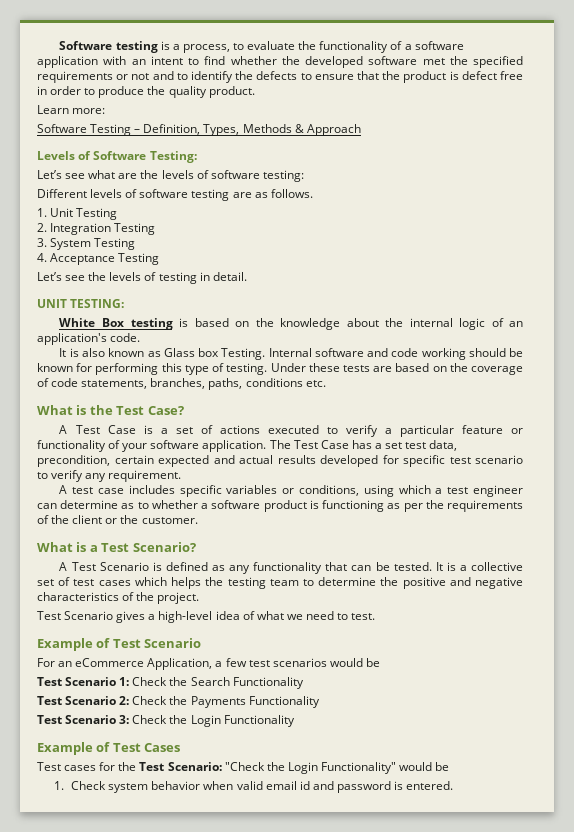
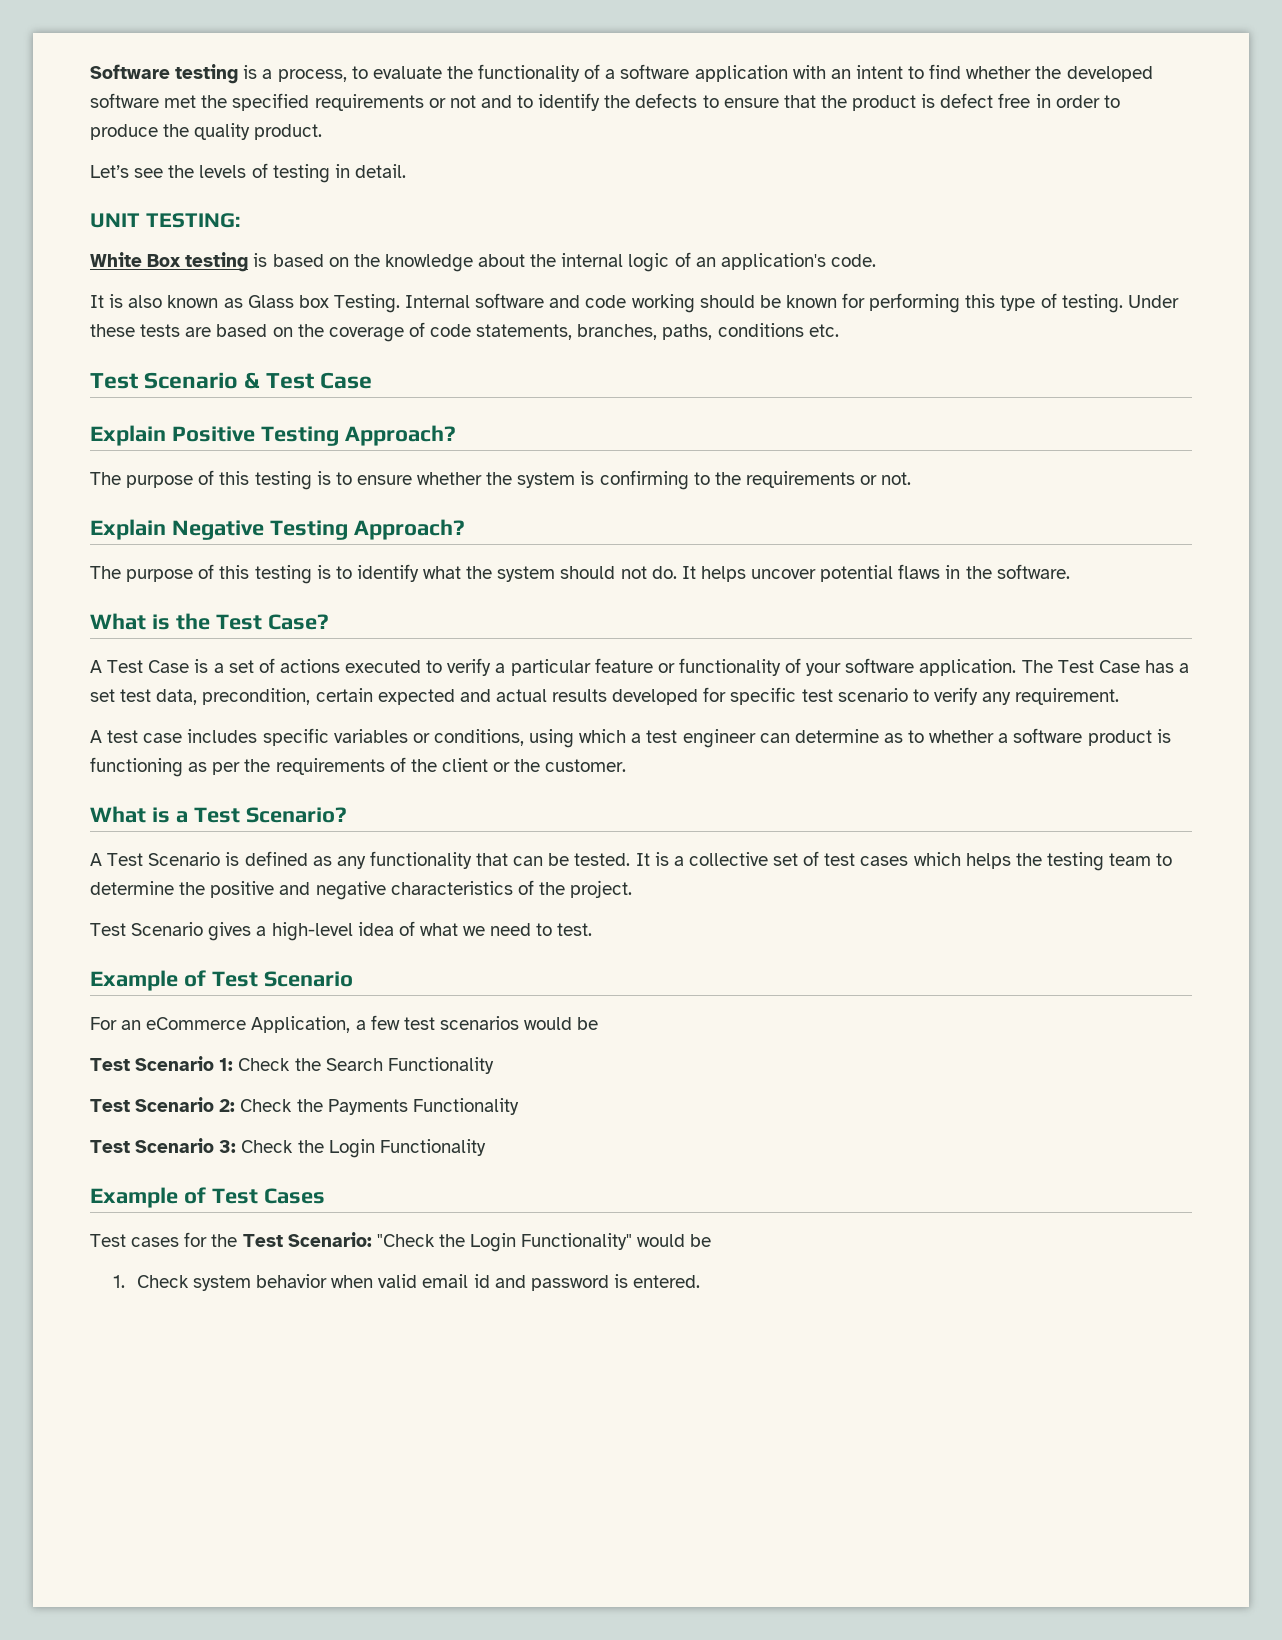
- Learn more:
- Software Testing – Definition, Types, Methods & Approach
- Levels of Software Testing:
- Let’s see what are the levels of software testing:
- Different levels of software testing are as follows.
- 1. Unit Testing
- 2. Integration Testing
- 3. System Testing
- 4. Acceptance Testing
+ Test Scenario & Test Case
+ Explain Positive Testing Approach?
+ The purpose of this testing is to ensure whether the system is confirming to the requirements or not.
+ Explain Negative Testing Approach?
+ The purpose of this testing is to identify what the system should not do. It helps uncover potential flaws in the software.

